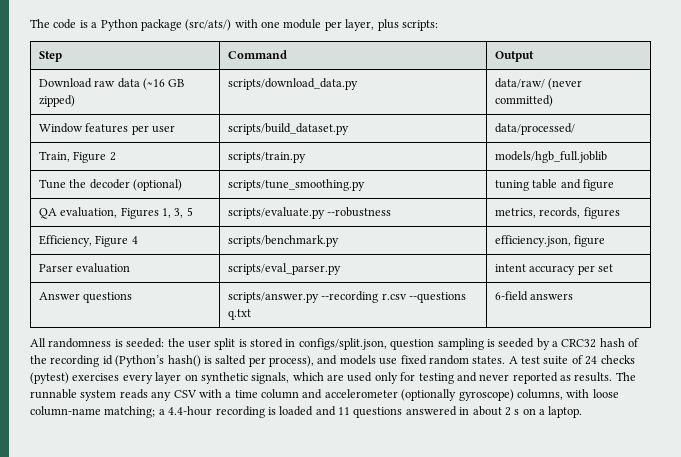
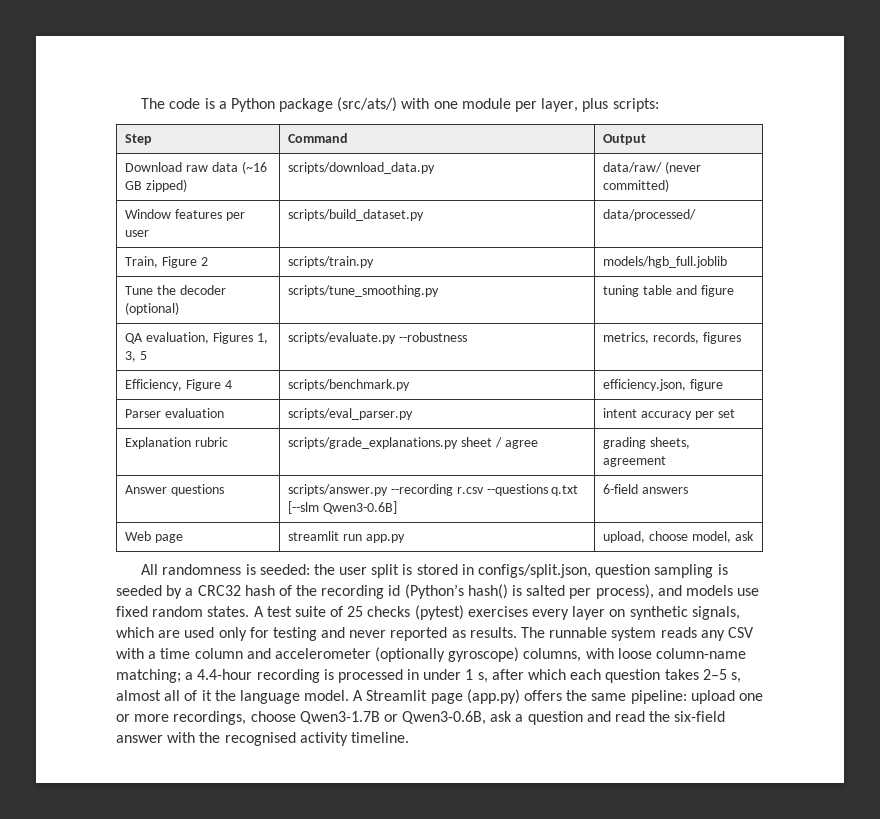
+ Explanation rubric | scripts/grade_explanations.py sheet / agree | grading sheets, agreement
- Answer questions | scripts/answer.py --recording r.csv --questions q.txt | 6-field answers
+ Answer questions | scripts/answer.py --recording r.csv --questions q.txt [--slm Qwen3-0.6B] | 6-field answers
+ Web page | streamlit run app.py | upload, choose model, ask
- A test suite of 24 checks (pytest) exercises every layer on synthetic signals, which are used only for testing and never reported as results.
+ A test suite of 25 checks (pytest) exercises every layer on synthetic signals, which are used only for testing and never reported as results.
- The runnable system reads any CSV with a time column and accelerometer (optionally gyroscope) columns, with loose column-name matching; a 4.4-hour recording is loaded and 11 questions answered in about 2 s on a laptop.
+ The runnable system reads any CSV with a time column and accelerometer (optionally gyroscope) columns, with loose column-name matching; a 4.4-hour recording is processed in under 1 s, after which each question takes 2–5 s, almost all of it the language model. A Streamlit page (app.py) offers the same pipeline: upload one or more recordings, choose Qwen3-1.7B or Qwen3-0.6B, ask a question and read the six-field answer with the recognised activity timeline.

